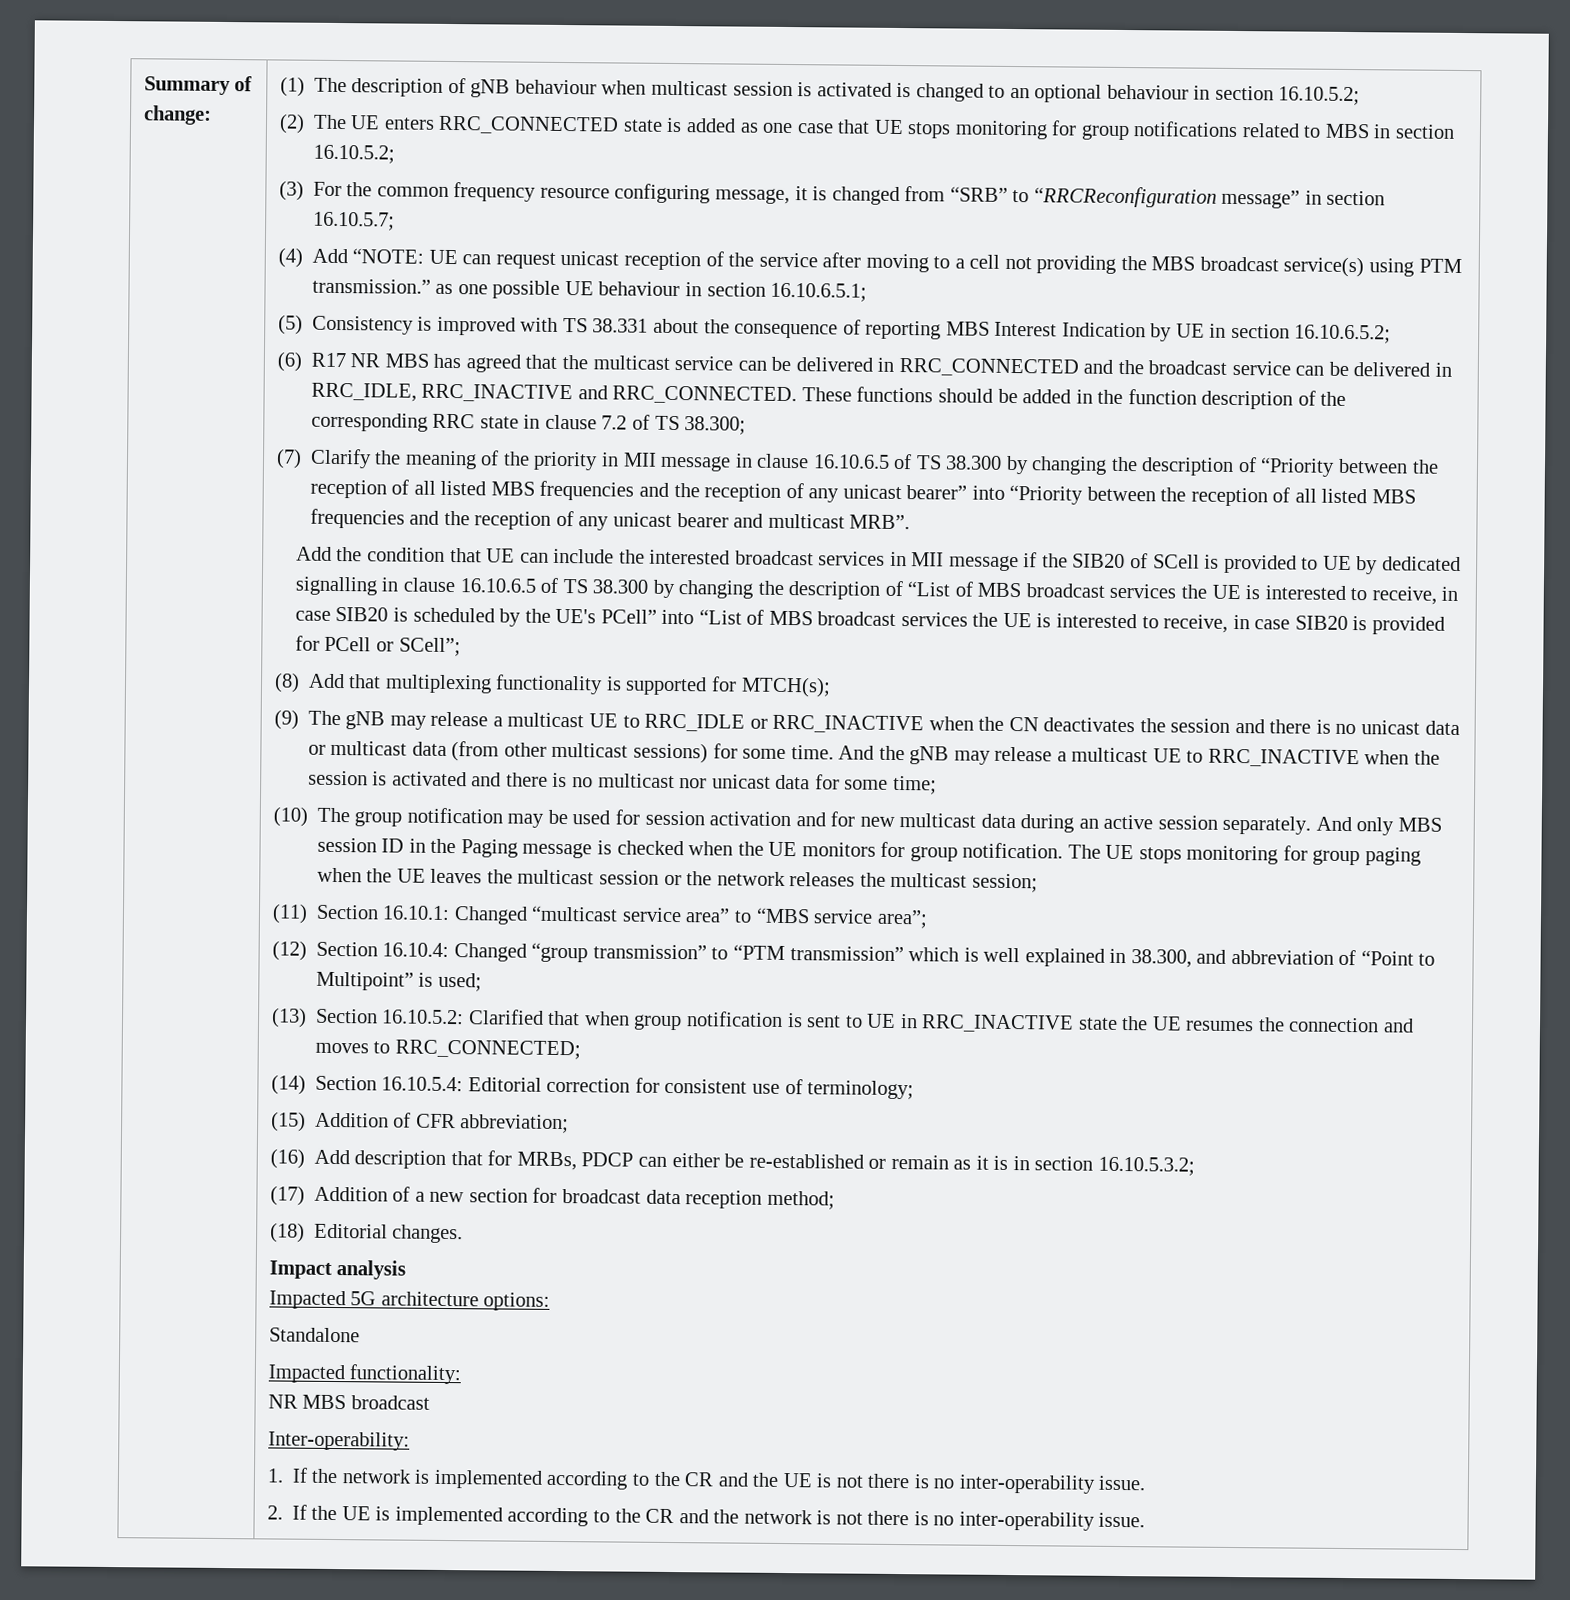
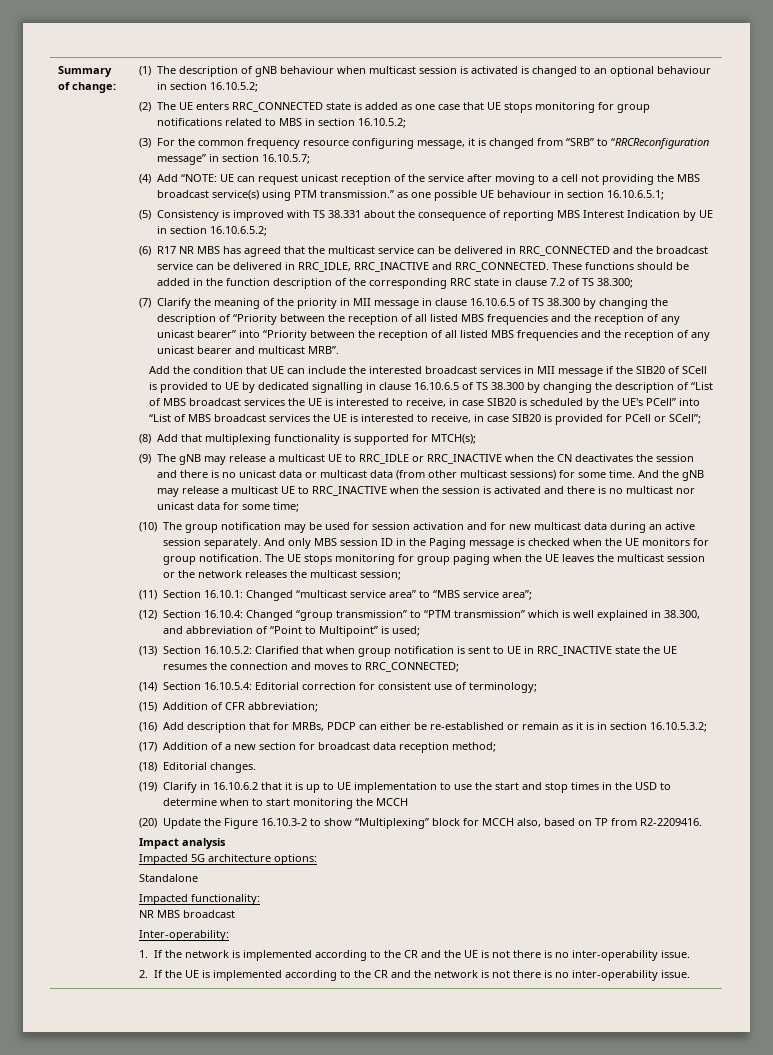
+ (19) Clarify in 16.10.6.2 that it is up to UE implementation to use the start and stop times in the USD to determine when to start monitoring the MCCH
+ (20) Update the Figure 16.10.3-2 to show “Multiplexing” block for MCCH also, based on TP from R2-2209416.

